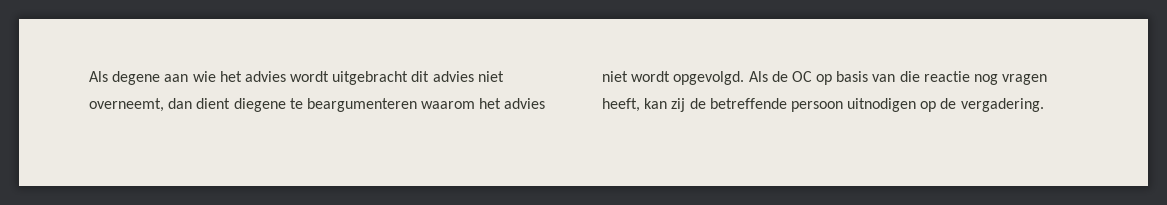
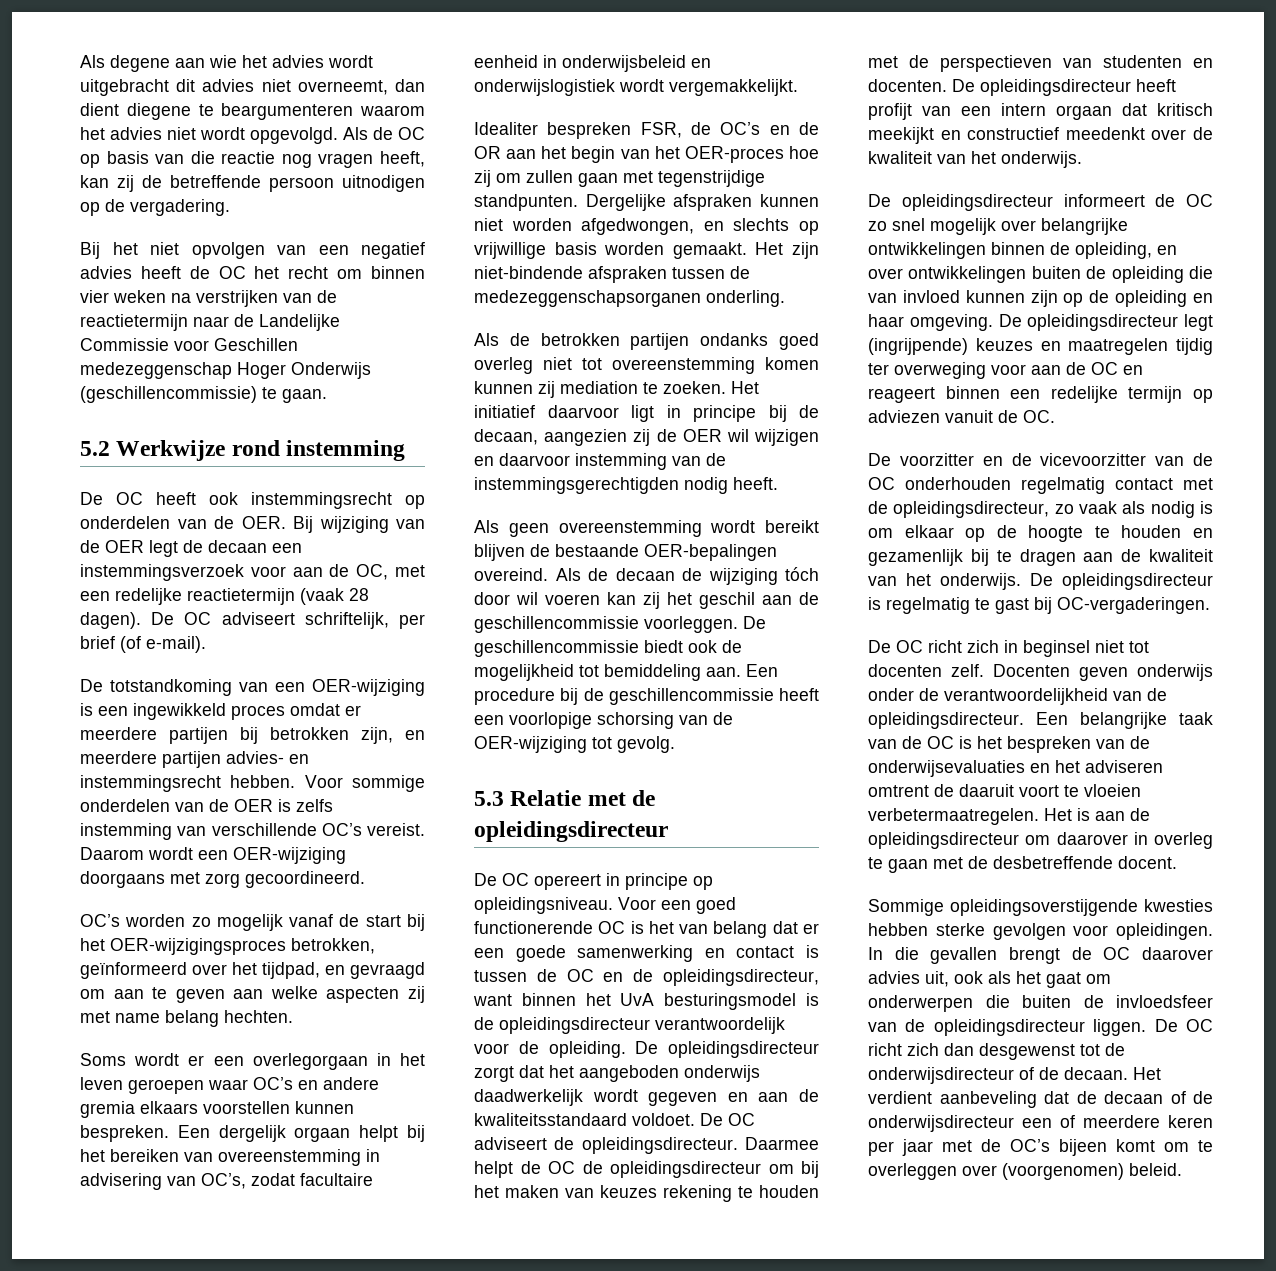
+ Bij het niet opvolgen van een negatief advies heeft de OC het recht om binnen vier weken na verstrijken van de reactietermijn naar de Landelijke Commissie voor Geschillen medezeggenschap Hoger Onderwijs (geschillencommissie) te gaan.
+ 5.2 Werkwijze rond instemming
+ De OC heeft ook instemmingsrecht op onderdelen van de OER. Bij wijziging van de OER legt de decaan een instemmingsverzoek voor aan de OC, met een redelijke reactietermijn (vaak 28 dagen). De OC adviseert schriftelijk, per brief (of e-mail).
+ De totstandkoming van een OER-wijziging is een ingewikkeld proces omdat er meerdere partijen bij betrokken zijn, en meerdere partijen advies- en instemmingsrecht hebben. Voor sommige onderdelen van de OER is zelfs instemming van verschillende OC’s vereist. Daarom wordt een OER-wijziging doorgaans met zorg gecoordineerd.
+ OC’s worden zo mogelijk vanaf de start bij het OER-wijzigingsproces betrokken, geïnformeerd over het tijdpad, en gevraagd om aan te geven aan welke aspecten zij met name belang hechten.
+ Soms wordt er een overlegorgaan in het leven geroepen waar OC’s en andere gremia elkaars voorstellen kunnen bespreken. Een dergelijk orgaan helpt bij het bereiken van overeenstemming in advisering van OC’s, zodat facultaire eenheid in onderwijsbeleid en onderwijslogistiek wordt vergemakkelijkt.
+ Idealiter bespreken FSR, de OC’s en de OR aan het begin van het OER-proces hoe zij om zullen gaan met tegenstrijdige standpunten. Dergelijke afspraken kunnen niet worden afgedwongen, en slechts op vrijwillige basis worden gemaakt. Het zijn niet-bindende afspraken tussen de medezeggenschapsorganen onderling.
+ Als de betrokken partijen ondanks goed overleg niet tot overeenstemming komen kunnen zij mediation te zoeken. Het initiatief daarvoor ligt in principe bij de decaan, aangezien zij de OER wil wijzigen en daarvoor instemming van de instemmingsgerechtigden nodig heeft.
+ Als geen overeenstemming wordt bereikt blijven de bestaande OER-bepalingen overeind. Als de decaan de wijziging tóch door wil voeren kan zij het geschil aan de geschillencommissie voorleggen. De geschillencommissie biedt ook de mogelijkheid tot bemiddeling aan. Een procedure bij de geschillencommissie heeft een voorlopige schorsing van de OER-wijziging tot gevolg.
+ 5.3 Relatie met de opleidingsdirecteur
+ De OC opereert in principe op opleidingsniveau. Voor een goed functionerende OC is het van belang dat er een goede samenwerking en contact is tussen de OC en de opleidingsdirecteur, want binnen het UvA besturingsmodel is de opleidingsdirecteur verantwoordelijk voor de opleiding. De opleidingsdirecteur zorgt dat het aangeboden onderwijs daadwerkelijk wordt gegeven en aan de kwaliteitsstandaard voldoet. De OC adviseert de opleidingsdirecteur. Daarmee helpt de OC de opleidingsdirecteur om bij het maken van keuzes rekening te houden met de perspectieven van studenten en docenten. De opleidingsdirecteur heeft profijt van een intern orgaan dat kritisch meekijkt en constructief meedenkt over de kwaliteit van het onderwijs.
+ De opleidingsdirecteur informeert de OC zo snel mogelijk over belangrijke ontwikkelingen binnen de opleiding, en over ontwikkelingen buiten de opleiding die van invloed kunnen zijn op de opleiding en haar omgeving. De opleidingsdirecteur legt (ingrijpende) keuzes en maatregelen tijdig ter overweging voor aan de OC en reageert binnen een redelijke termijn op adviezen vanuit de OC.
+ De voorzitter en de vicevoorzitter van de OC onderhouden regelmatig contact met de opleidingsdirecteur, zo vaak als nodig is om elkaar op de hoogte te houden en gezamenlijk bij te dragen aan de kwaliteit van het onderwijs. De opleidingsdirecteur is regelmatig te gast bij OC-vergaderingen.
+ De OC richt zich in beginsel niet tot docenten zelf. Docenten geven onderwijs onder de verantwoordelijkheid van de opleidingsdirecteur. Een belangrijke taak van de OC is het bespreken van de onderwijsevaluaties en het adviseren omtrent de daaruit voort te vloeien verbetermaatregelen. Het is aan de opleidingsdirecteur om daarover in overleg te gaan met de desbetreffende docent.
+ Sommige opleidingsoverstijgende kwesties hebben sterke gevolgen voor opleidingen. In die gevallen brengt de OC daarover advies uit, ook als het gaat om onderwerpen die buiten de invloedsfeer van de opleidingsdirecteur liggen. De OC richt zich dan desgewenst tot de onderwijsdirecteur of de decaan. Het verdient aanbeveling dat de decaan of de onderwijsdirecteur een of meerdere keren per jaar met de OC’s bijeen komt om te overleggen over (voorgenomen) beleid.

